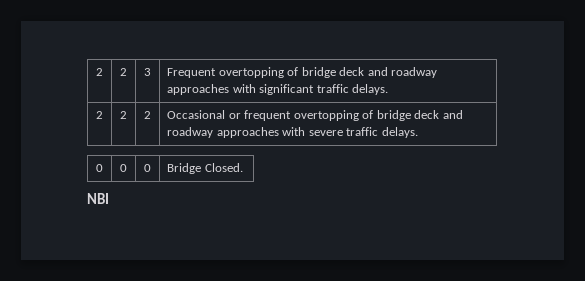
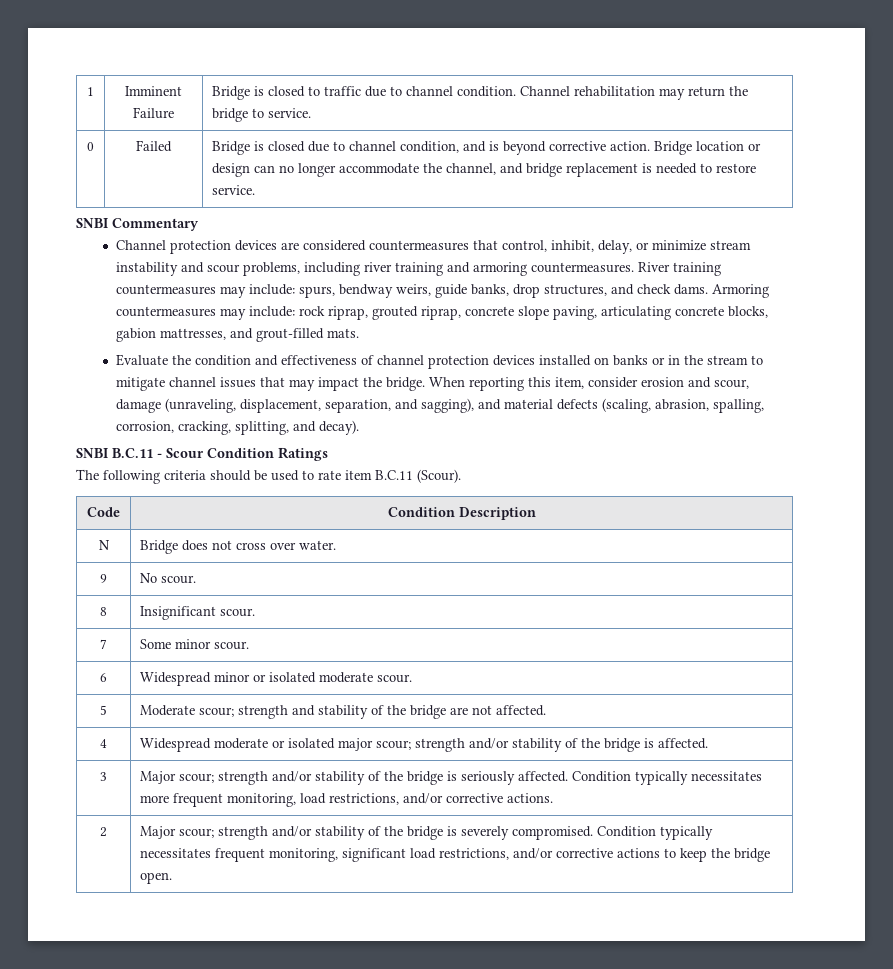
- 2 | 2 | 3 | Frequent overtopping of bridge deck and roadway approaches with significant traffic delays.
- 2 | 2 | 2 | Occasional or frequent overtopping of bridge deck and roadway approaches with severe traffic delays.
- 0 | 0 | 0 | Bridge Closed.
- NBI
+ 1 | Imminent Failure | Bridge is closed to traffic due to channel condition. Channel rehabilitation may return the bridge to service.
+ 0 | Failed | Bridge is closed due to channel condition, and is beyond corrective action. Bridge location or design can no longer accommodate the channel, and bridge replacement is needed to restore service.
+ SNBI Commentary
+ Channel protection devices are considered countermeasures that control, inhibit, delay, or minimize stream instability and scour problems, including river training and armoring countermeasures. River training countermeasures may include: spurs, bendway weirs, guide banks, drop structures, and check dams. Armoring countermeasures may include: rock riprap, grouted riprap, concrete slope paving, articulating concrete blocks, gabion mattresses, and grout-filled mats.
+ Evaluate the condition and effectiveness of channel protection devices installed on banks or in the stream to mitigate channel issues that may impact the bridge. When reporting this item, consider erosion and scour, damage (unraveling, displacement, separation, and sagging), and material defects (scaling, abrasion, spalling, corrosion, cracking, splitting, and decay).
+ SNBI B.C.11 - Scour Condition Ratings
+ The following criteria should be used to rate item B.C.11 (Scour).
+ Code | Condition Description
+ N | Bridge does not cross over water.
+ 9 | No scour.
+ 8 | Insignificant scour.
+ 7 | Some minor scour.
+ 6 | Widespread minor or isolated moderate scour.
+ 5 | Moderate scour; strength and stability of the bridge are not affected.
+ 4 | Widespread moderate or isolated major scour; strength and/or stability of the bridge is affected.
+ 3 | Major scour; strength and/or stability of the bridge is seriously affected. Condition typically necessitates more frequent monitoring, load restrictions, and/or corrective actions.
+ 2 | Major scour; strength and/or stability of the bridge is severely compromised. Condition typically necessitates frequent monitoring, significant load restrictions, and/or corrective actions to keep the bridge open.

